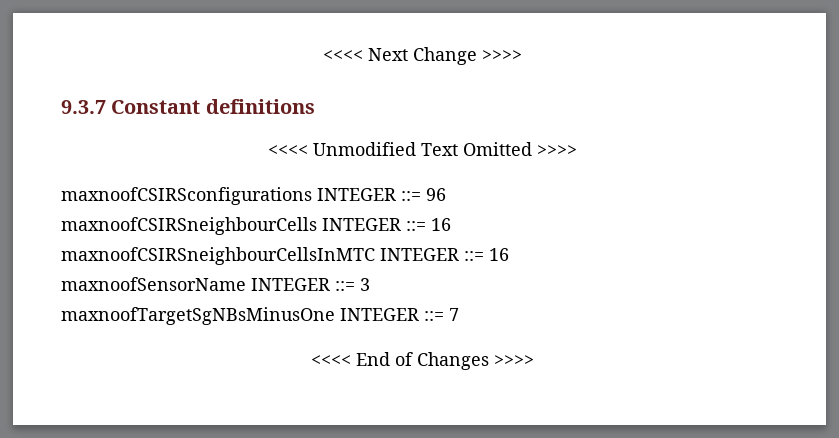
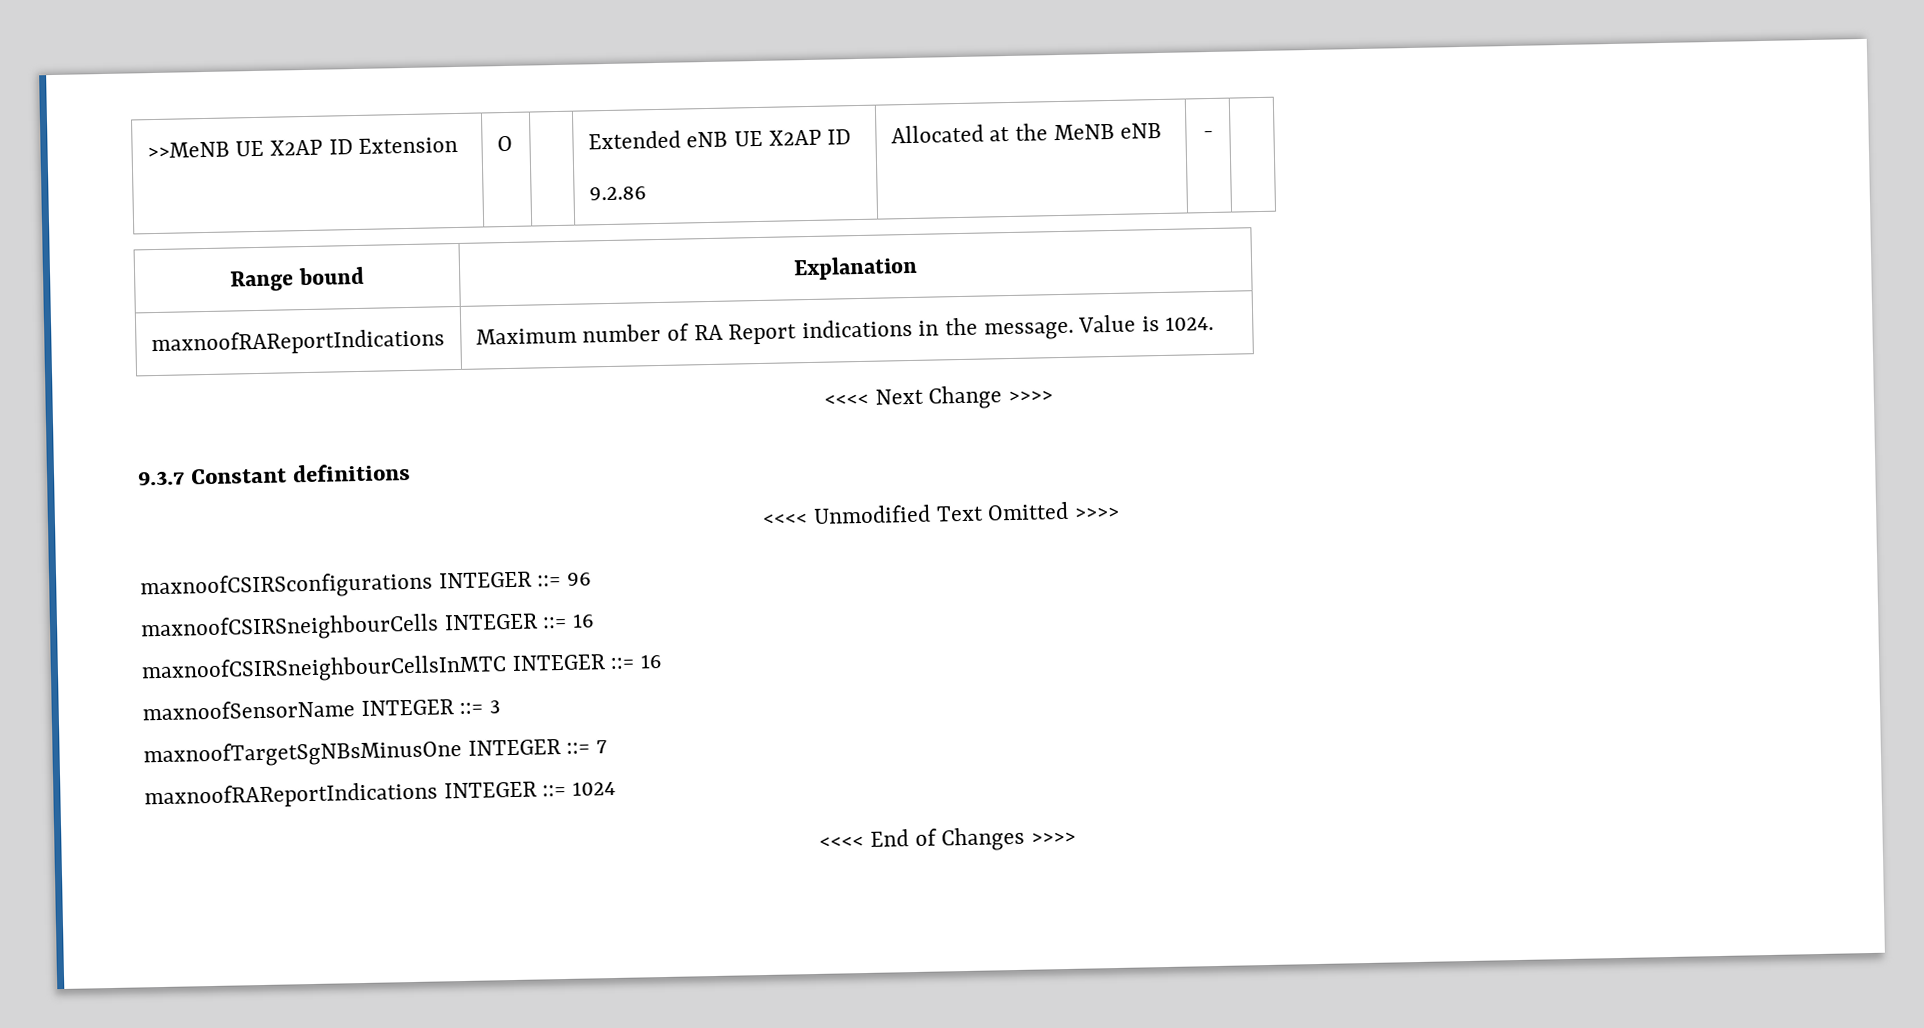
+ >>MeNB UE X2AP ID Extension | O | | Extended eNB UE X2AP ID
+ 9.2.86 | Allocated at the MeNB eNB | - |
+ Range bound | Explanation
+ maxnoofRAReportIndications | Maximum number of RA Report indications in the message. Value is 1024.
+ maxnoofRAReportIndications INTEGER ::= 1024

